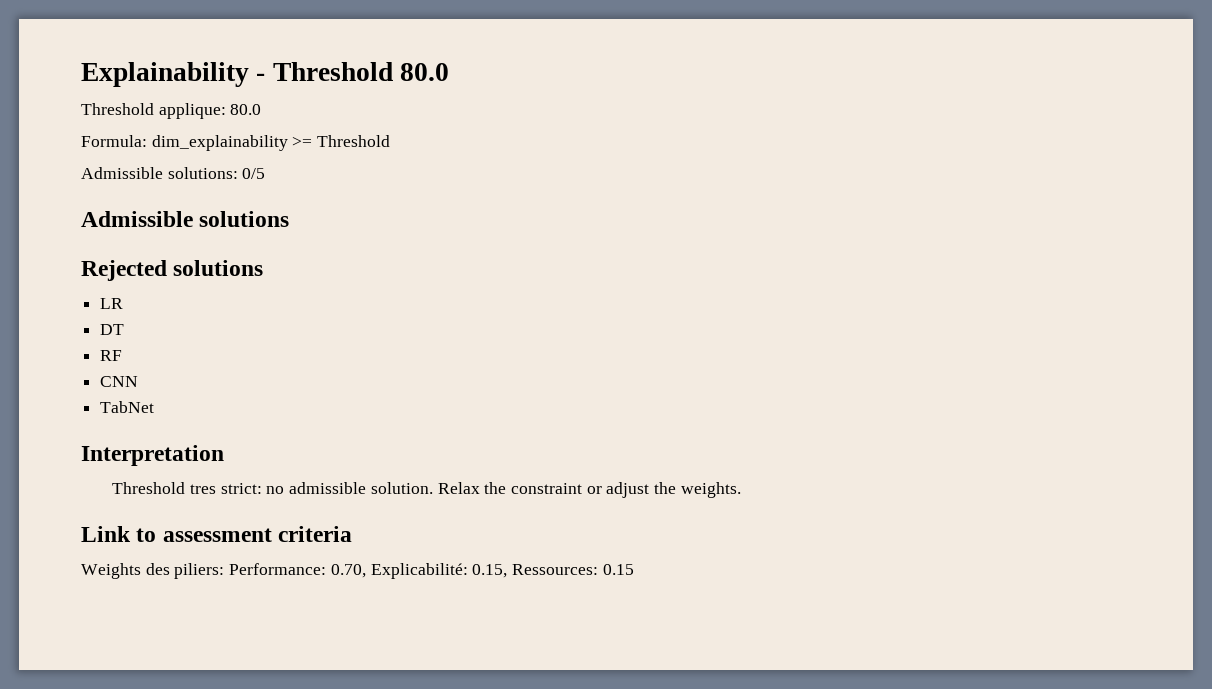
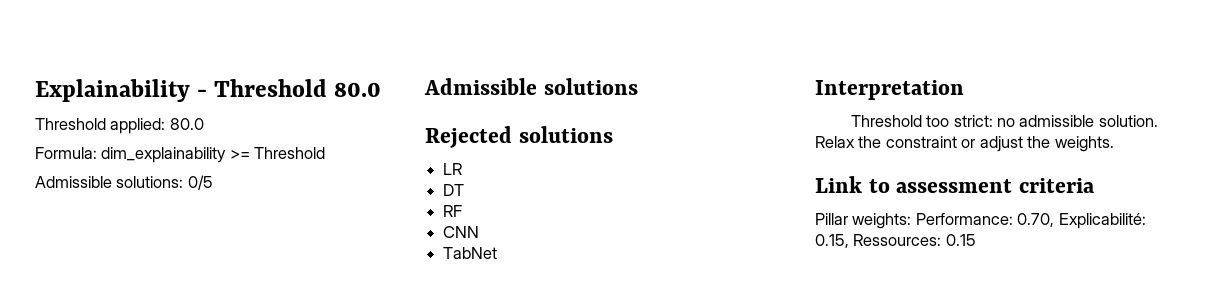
- Threshold applique: 80.0
+ Threshold applied: 80.0
- Threshold tres strict: no admissible solution.
+ Threshold too strict: no admissible solution.
- Weights des piliers: Performance: 0.70, Explicabilité: 0.15, Ressources: 0.15
+ Pillar weights: Performance: 0.70, Explicabilité: 0.15, Ressources: 0.15

